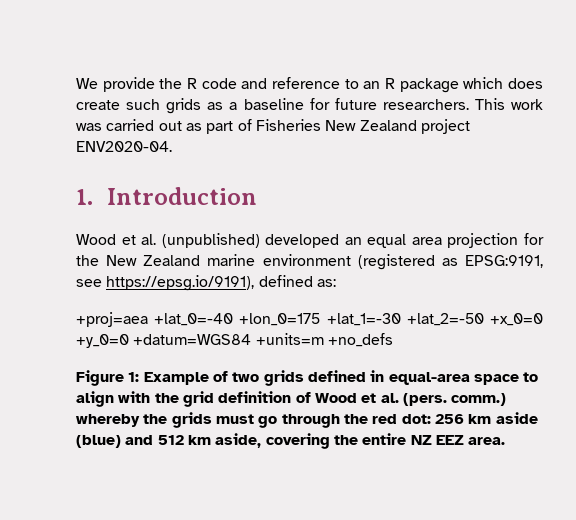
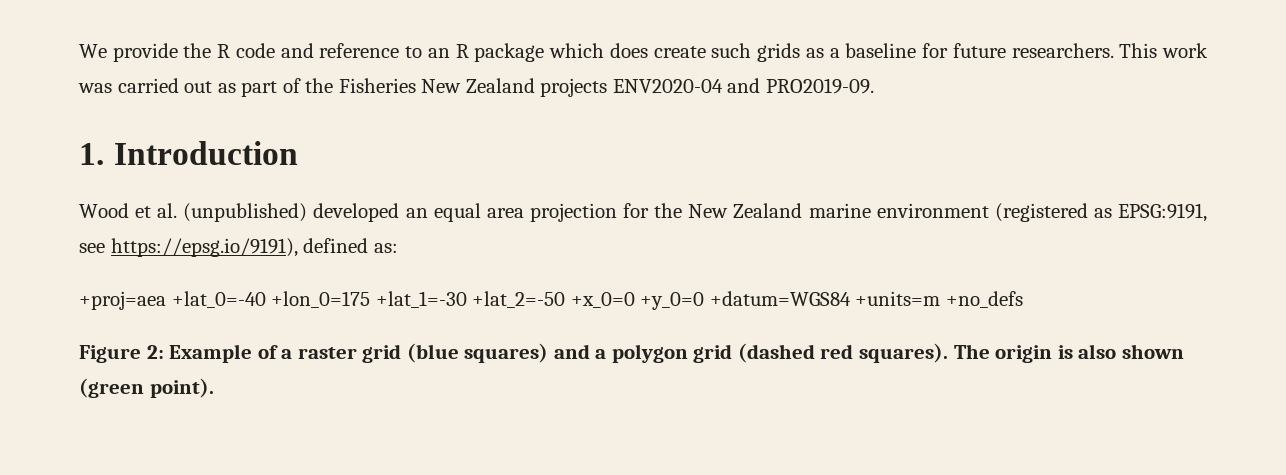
- This work was carried out as part of Fisheries New Zealand project ENV2020-04.
+ This work was carried out as part of the Fisheries New Zealand projects ENV2020-04 and PRO2019-09.
- Figure 1: Example of two grids defined in equal-area space to align with the grid definition of Wood et al. (pers. comm.) whereby the grids must go through the red dot: 256 km aside (blue) and 512 km aside, covering the entire NZ EEZ area.
+ Figure 2: Example of a raster grid (blue squares) and a polygon grid (dashed red squares). The origin is also shown (green point).

